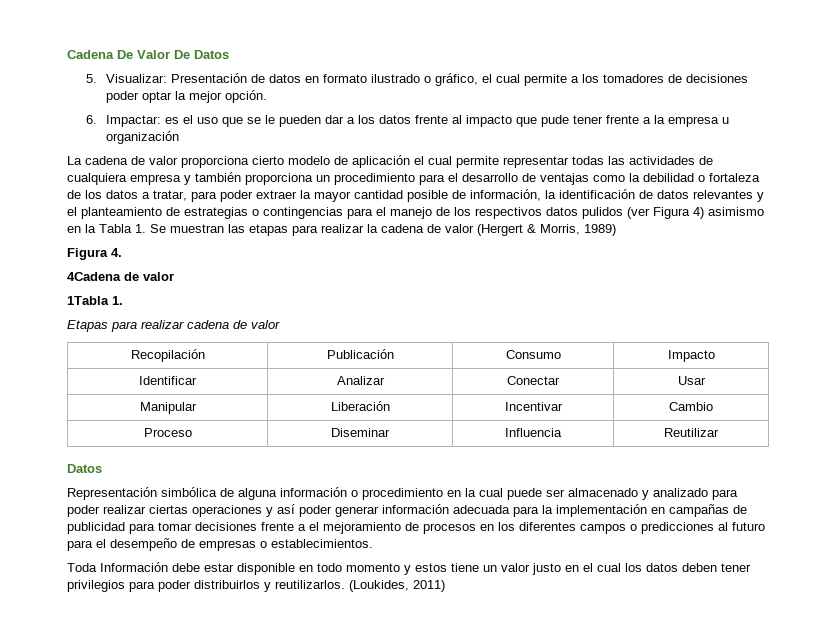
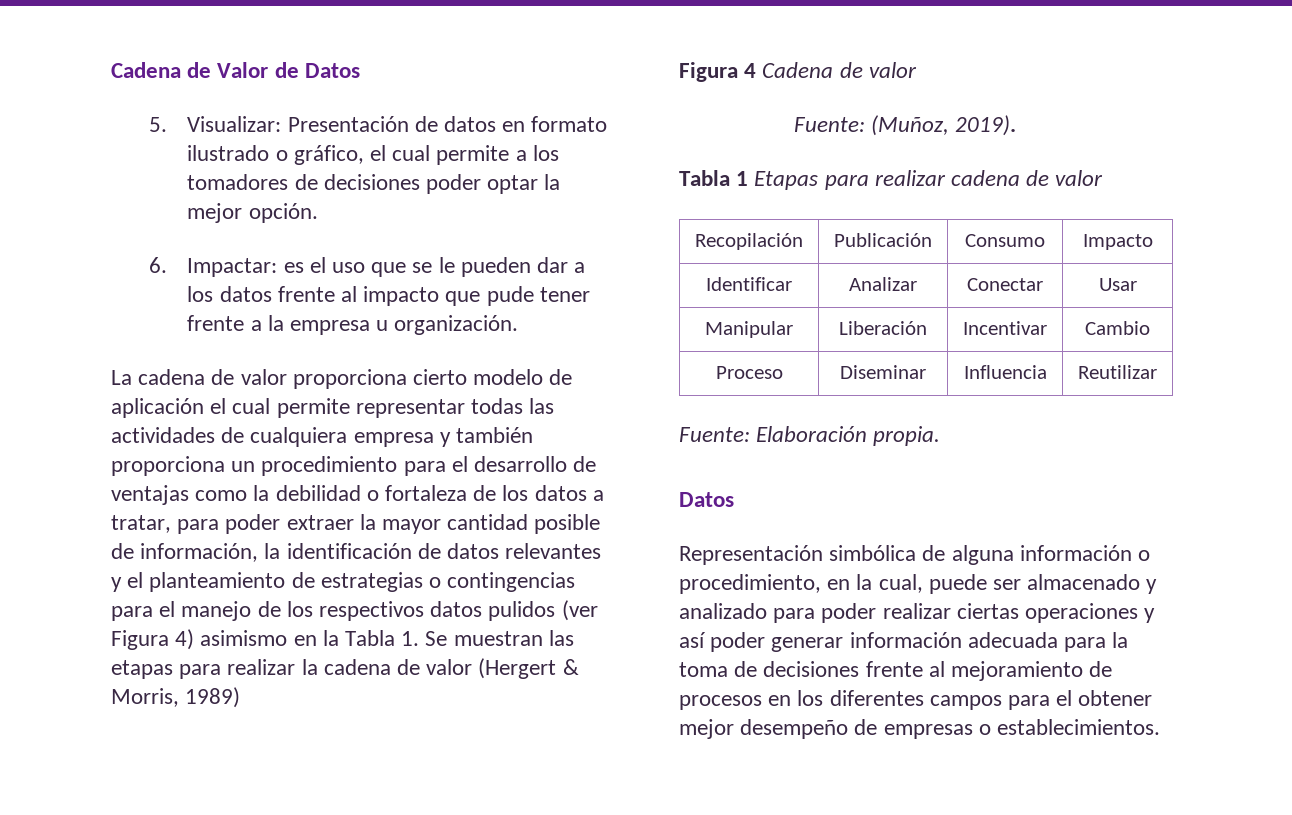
- Cadena De Valor De Datos
+ Cadena de Valor de Datos
- 6. Impactar: es el uso que se le pueden dar a los datos frente al impacto que pude tener frente a la empresa u organización
+ 6. Impactar: es el uso que se le pueden dar a los datos frente al impacto que pude tener frente a la empresa u organización.
- Figura 4.
- 4Cadena de valor
- 1Tabla 1.
- Etapas para realizar cadena de valor
+ Figura 4 Cadena de valor
+ Fuente: (Muñoz, 2019).
+ Tabla 1 Etapas para realizar cadena de valor
+ Fuente: Elaboración propia.
- Representación simbólica de alguna información o procedimiento en la cual puede ser almacenado y analizado para poder realizar ciertas operaciones y así poder generar información adecuada para la implementación en campañas de publicidad para tomar decisiones frente a el mejoramiento de procesos en los diferentes campos o predicciones al futuro para el desempeño de empresas o establecimientos.
+ Representación simbólica de alguna información o procedimiento, en la cual, puede ser almacenado y analizado para poder realizar ciertas operaciones y así poder generar información adecuada para la toma de decisiones frente al mejoramiento de procesos en los diferentes campos para el obtener mejor desempeño de empresas o establecimientos.
- Toda Información debe estar disponible en todo momento y estos tiene un valor justo en el cual los datos deben tener privilegios para poder distribuirlos y reutilizarlos. (Loukides, 2011)

